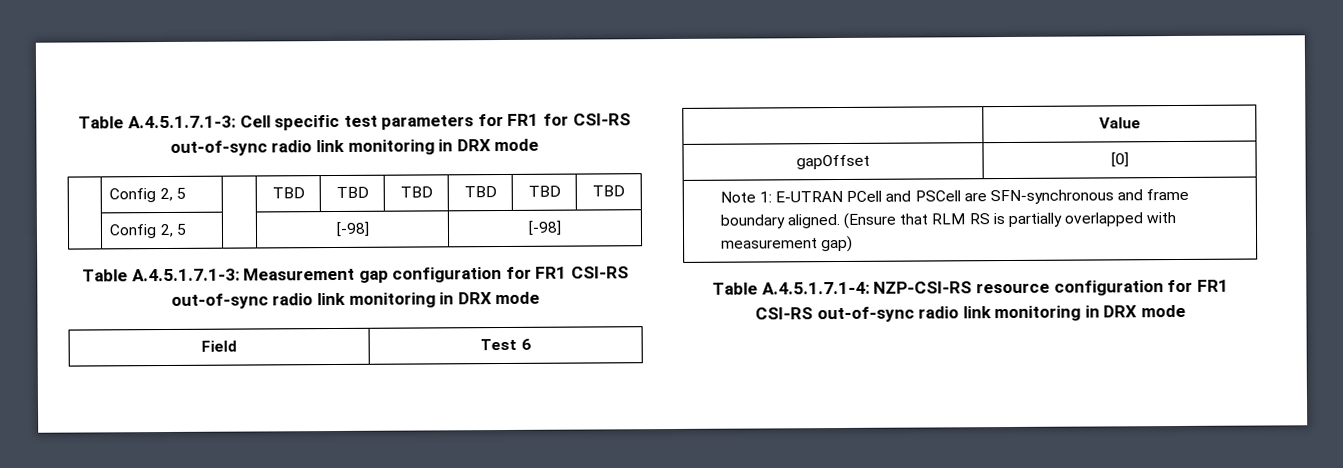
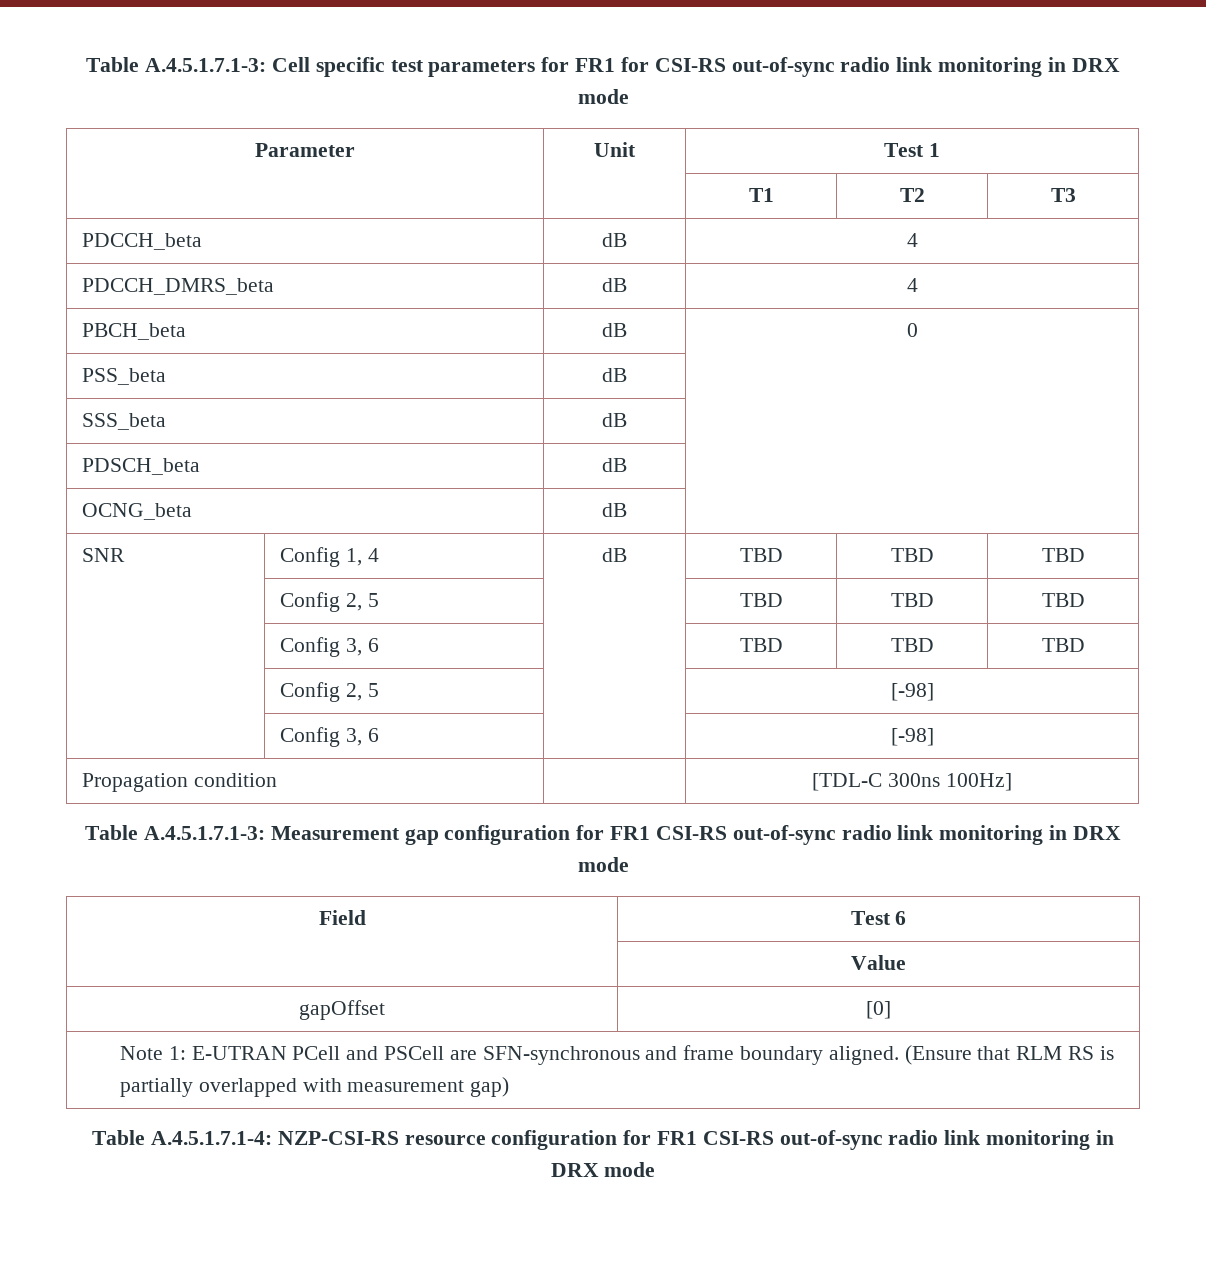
+ Parameter | Unit | Test 1
+ | | T1 | T2 | T3
+ PDCCH_beta | dB | 4
+ PDCCH_DMRS_beta | dB | 4
+ PBCH_beta | dB | 0
+ PSS_beta | dB |
+ SSS_beta | dB |
+ PDSCH_beta | dB |
+ OCNG_beta | dB |
+ SNR | Config 1, 4 | dB | TBD | TBD | TBD
- | Config 2, 5 | | TBD | TBD | TBD | TBD | TBD | TBD
+ | Config 2, 5 | | TBD | TBD | TBD
+ | Config 3, 6 | | TBD | TBD | TBD
- | Config 2, 5 | | [-98] | [-98]
+ | Config 2, 5 | | [-98]
+ | Config 3, 6 | | [-98]
+ Propagation condition | | [TDL-C 300ns 100Hz]

